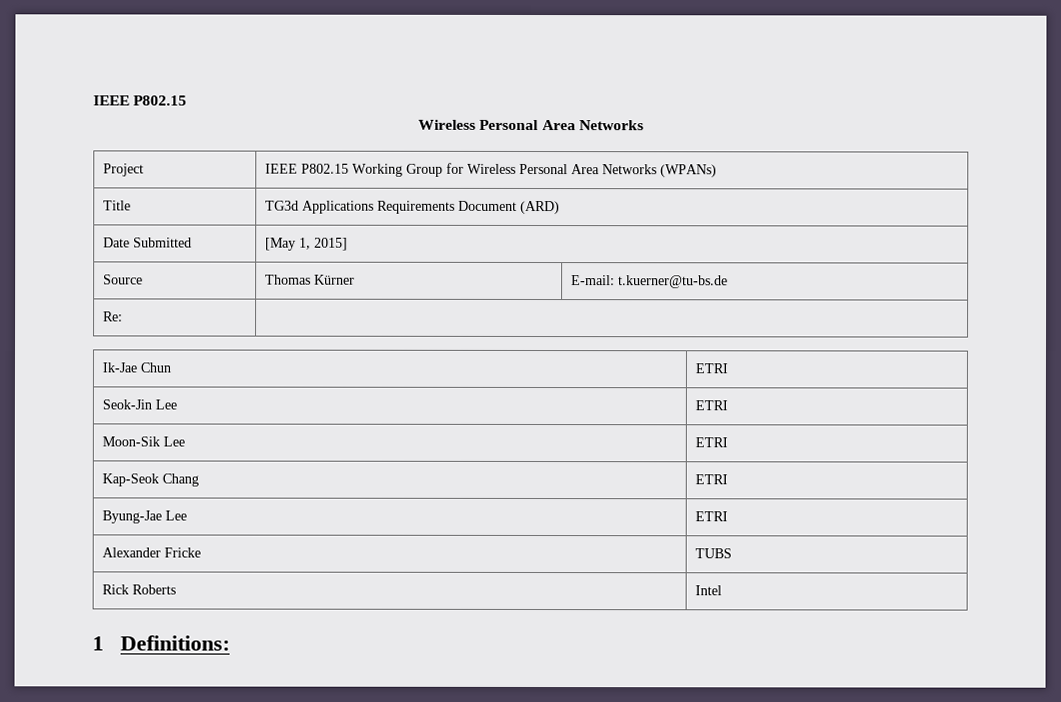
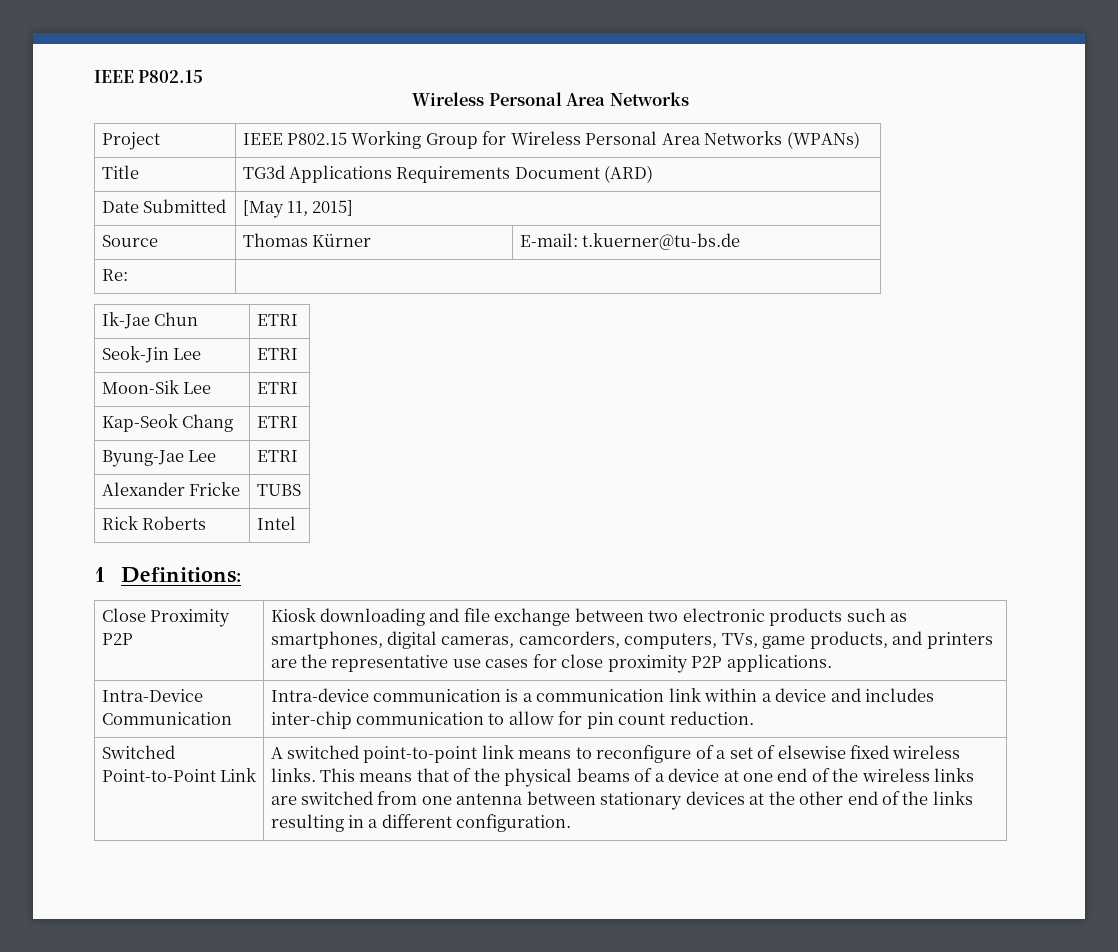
- Date Submitted | [May 1, 2015]
+ Date Submitted | [May 11, 2015]
+ Close Proximity P2P | Kiosk downloading and file exchange between two electronic products such as smartphones, digital cameras, camcorders, computers, TVs, game products, and printers are the representative use cases for close proximity P2P applications.
+ Intra-Device Communication | Intra-device communication is a communication link within a device and includes inter-chip communication to allow for pin count reduction.
+ Switched Point-to-Point Link | A switched point-to-point link means to reconfigure of a set of elsewise fixed wireless links. This means that of the physical beams of a device at one end of the wireless links are switched from one antenna between stationary devices at the other end of the links resulting in a different configuration.

